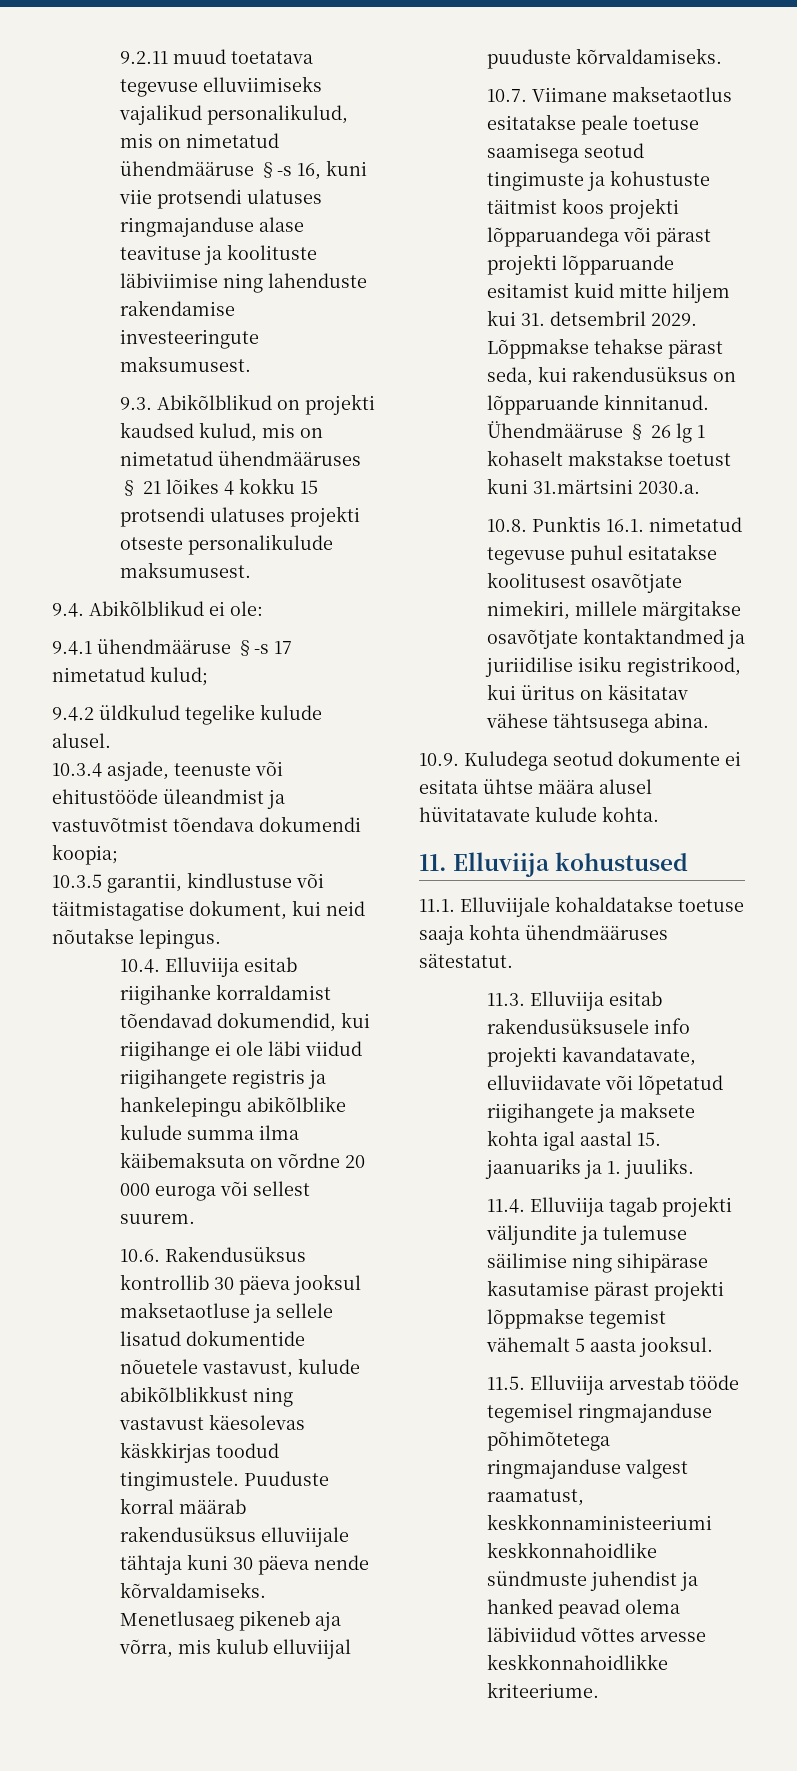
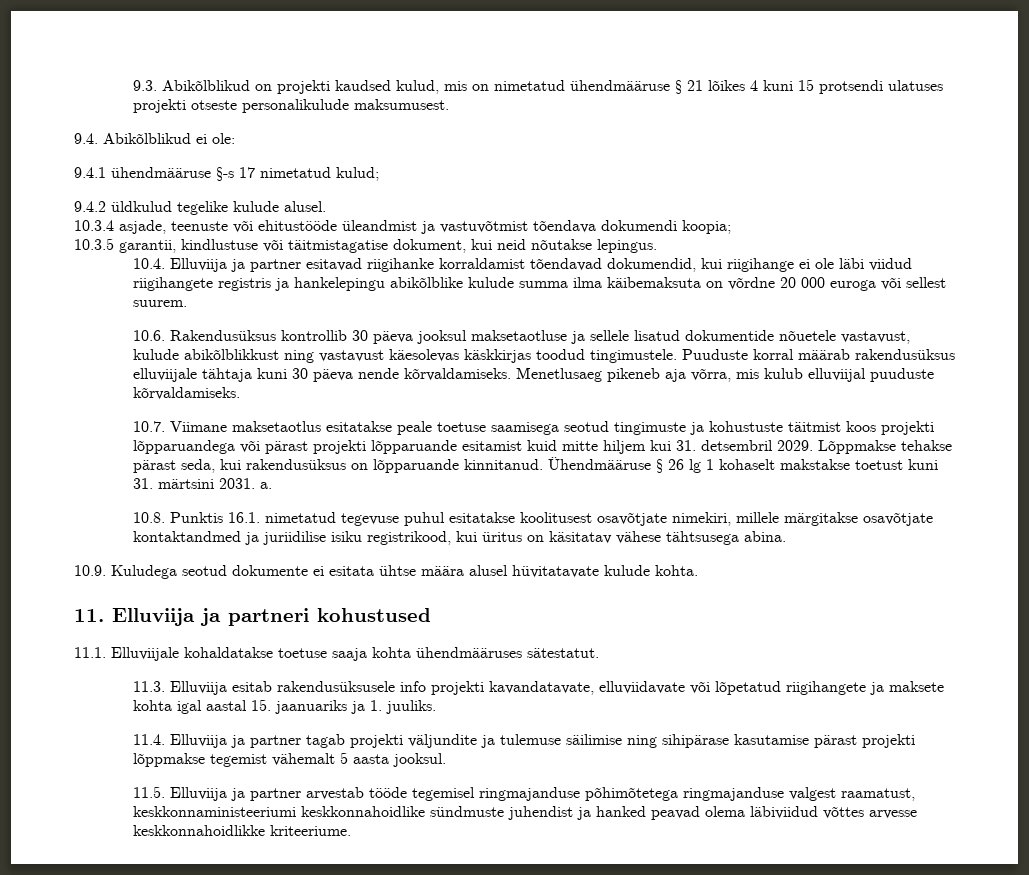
- 9.2.11 muud toetatava tegevuse elluviimiseks vajalikud personalikulud, mis on nimetatud ühendmääruse §-s 16, kuni viie protsendi ulatuses ringmajanduse alase teavituse ja koolituste läbiviimise ning lahenduste rakendamise investeeringute maksumusest.
- 9.3. Abikõlblikud on projekti kaudsed kulud, mis on nimetatud ühendmääruses § 21 lõikes 4 kokku 15 protsendi ulatuses projekti otseste personalikulude maksumusest.
+ 9.3. Abikõlblikud on projekti kaudsed kulud, mis on nimetatud ühendmääruse § 21 lõikes 4 kuni 15 protsendi ulatuses projekti otseste personalikulude maksumusest.
- 10.4. Elluviija esitab riigihanke korraldamist tõendavad dokumendid, kui riigihange ei ole läbi viidud riigihangete registris ja hankelepingu abikõlblike kulude summa ilma käibemaksuta on võrdne 20 000 euroga või sellest suurem.
+ 10.4. Elluviija ja partner esitavad riigihanke korraldamist tõendavad dokumendid, kui riigihange ei ole läbi viidud riigihangete registris ja hankelepingu abikõlblike kulude summa ilma käibemaksuta on võrdne 20 000 euroga või sellest suurem.
- Ühendmääruse § 26 lg 1 kohaselt makstakse toetust kuni 31.märtsini 2030.a.
+ Ühendmääruse § 26 lg 1 kohaselt makstakse toetust kuni 31. märtsini 2031. a.
- 11. Elluviija kohustused
+ 11. Elluviija ja partneri kohustused
- 11.4. Elluviija tagab projekti väljundite ja tulemuse säilimise ning sihipärase kasutamise pärast projekti lõppmakse tegemist vähemalt 5 aasta jooksul.
+ 11.4. Elluviija ja partner tagab projekti väljundite ja tulemuse säilimise ning sihipärase kasutamise pärast projekti lõppmakse tegemist vähemalt 5 aasta jooksul.
- 11.5. Elluviija arvestab tööde tegemisel ringmajanduse põhimõtetega ringmajanduse valgest raamatust, keskkonnaministeeriumi keskkonnahoidlike sündmuste juhendist ja hanked peavad olema läbiviidud võttes arvesse keskkonnahoidlikke kriteeriume.
+ 11.5. Elluviija ja partner arvestab tööde tegemisel ringmajanduse põhimõtetega ringmajanduse valgest raamatust, keskkonnaministeeriumi keskkonnahoidlike sündmuste juhendist ja hanked peavad olema läbiviidud võttes arvesse keskkonnahoidlikke kriteeriume.

